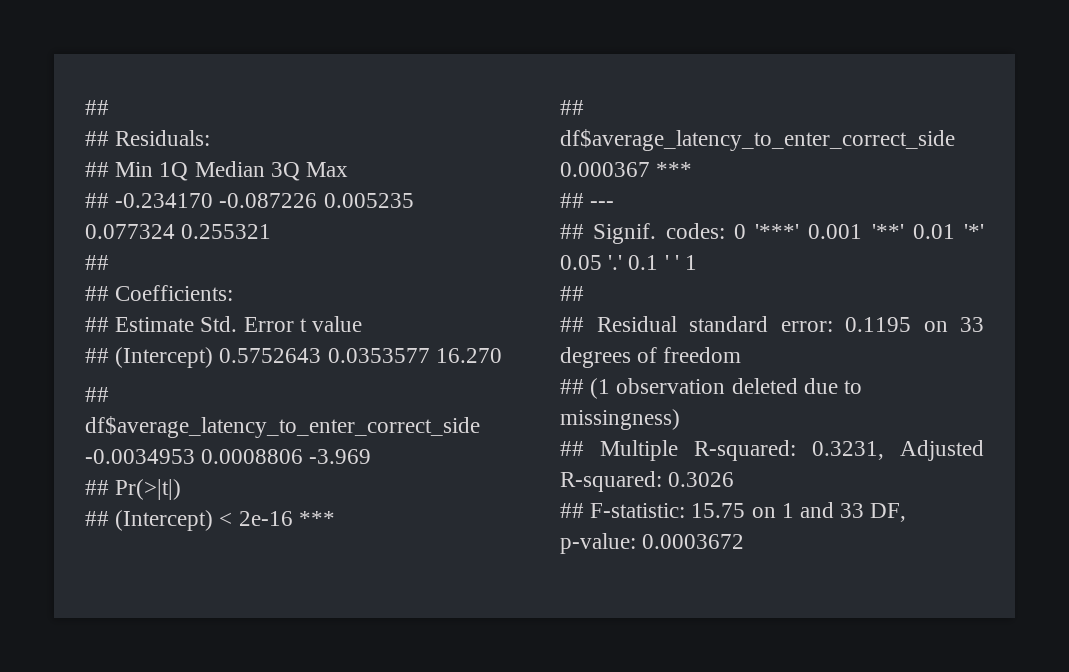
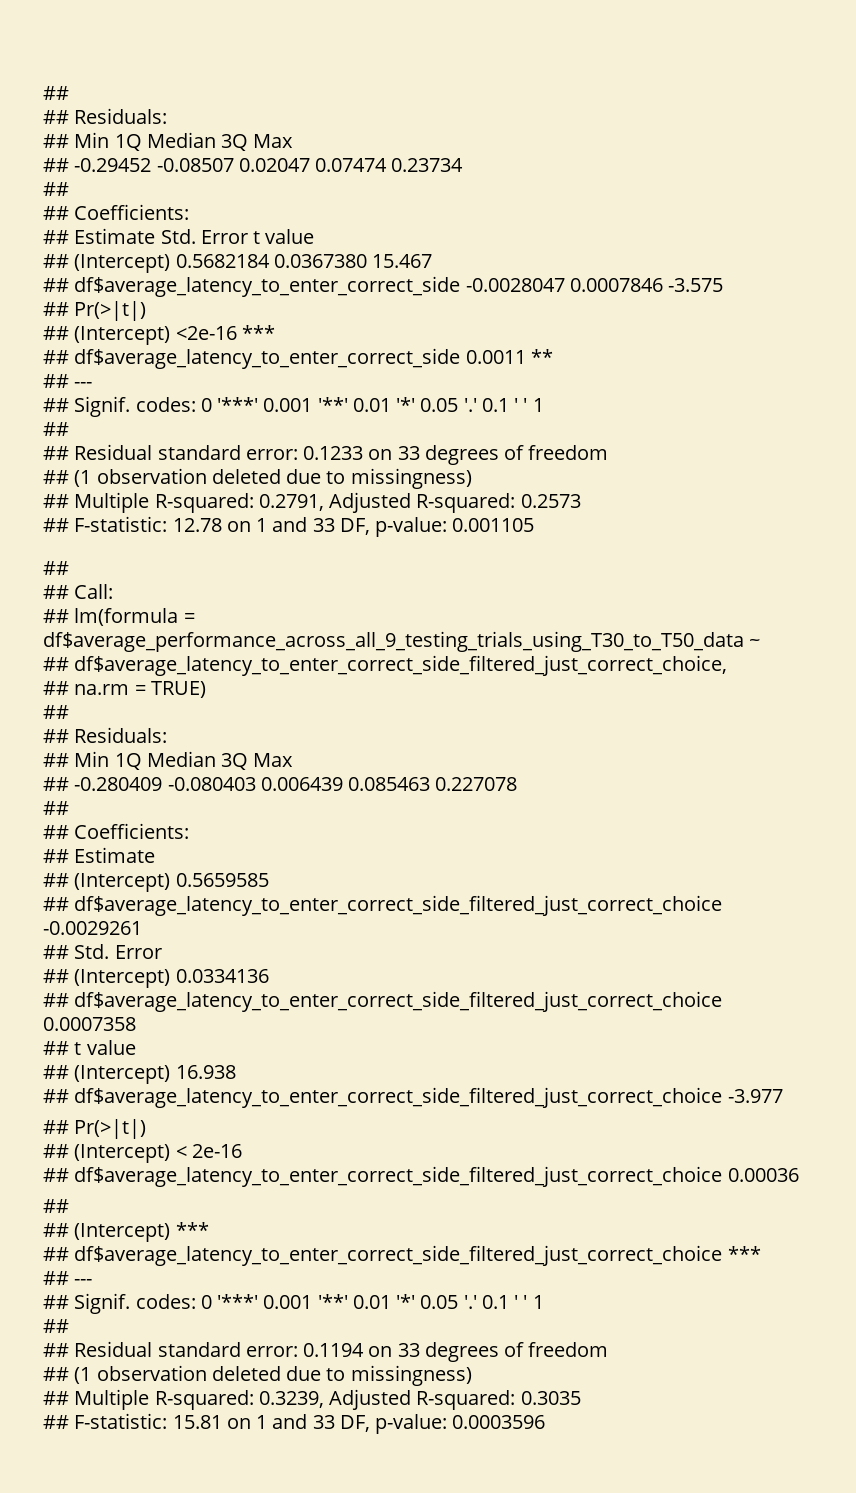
- ## -0.234170 -0.087226 0.005235 0.077324 0.255321
+ ## -0.29452 -0.08507 0.02047 0.07474 0.23734
- ## (Intercept) 0.5752643 0.0353577 16.270
- ## df$average_latency_to_enter_correct_side -0.0034953 0.0008806 -3.969
+ ## (Intercept) 0.5682184 0.0367380 15.467
+ ## df$average_latency_to_enter_correct_side -0.0028047 0.0007846 -3.575
+ ## Pr(>|t|)
+ ## (Intercept) <2e-16 ***
+ ## df$average_latency_to_enter_correct_side 0.0011 **
+ ## ---
+ ## Signif. codes: 0 '***' 0.001 '**' 0.01 '*' 0.05 '.' 0.1 ' ' 1
+ ##
+ ## Residual standard error: 0.1233 on 33 degrees of freedom
+ ## (1 observation deleted due to missingness)
+ ## Multiple R-squared: 0.2791, Adjusted R-squared: 0.2573
+ ## F-statistic: 12.78 on 1 and 33 DF, p-value: 0.001105
+ ##
+ ## Call:
+ ## lm(formula = df$average_performance_across_all_9_testing_trials_using_T30_to_T50_data ~
+ ## df$average_latency_to_enter_correct_side_filtered_just_correct_choice,
+ ## na.rm = TRUE)
+ ##
+ ## Residuals:
+ ## Min 1Q Median 3Q Max
+ ## -0.280409 -0.080403 0.006439 0.085463 0.227078
+ ##
+ ## Coefficients:
+ ## Estimate
+ ## (Intercept) 0.5659585
+ ## df$average_latency_to_enter_correct_side_filtered_just_correct_choice -0.0029261
+ ## Std. Error
+ ## (Intercept) 0.0334136
+ ## df$average_latency_to_enter_correct_side_filtered_just_correct_choice 0.0007358
+ ## t value
+ ## (Intercept) 16.938
+ ## df$average_latency_to_enter_correct_side_filtered_just_correct_choice -3.977
- ## (Intercept) < 2e-16 ***
- ## df$average_latency_to_enter_correct_side 0.000367 ***
+ ## (Intercept) < 2e-16
+ ## df$average_latency_to_enter_correct_side_filtered_just_correct_choice 0.00036
+ ##
+ ## (Intercept) ***
+ ## df$average_latency_to_enter_correct_side_filtered_just_correct_choice ***
- ## Residual standard error: 0.1195 on 33 degrees of freedom
+ ## Residual standard error: 0.1194 on 33 degrees of freedom
- ## Multiple R-squared: 0.3231, Adjusted R-squared: 0.3026
- ## F-statistic: 15.75 on 1 and 33 DF, p-value: 0.0003672
+ ## Multiple R-squared: 0.3239, Adjusted R-squared: 0.3035
+ ## F-statistic: 15.81 on 1 and 33 DF, p-value: 0.0003596

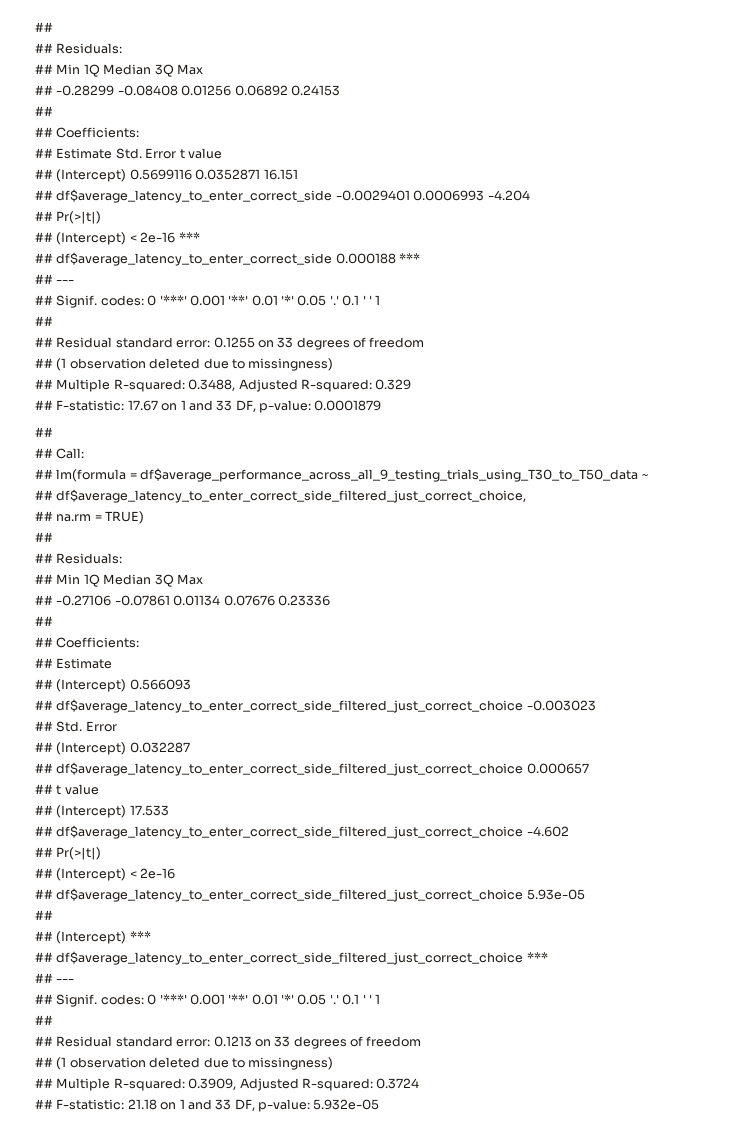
- ## -0.29452 -0.08507 0.02047 0.07474 0.23734
+ ## -0.28299 -0.08408 0.01256 0.06892 0.24153
- ## (Intercept) 0.5682184 0.0367380 15.467
- ## df$average_latency_to_enter_correct_side -0.0028047 0.0007846 -3.575
+ ## (Intercept) 0.5699116 0.0352871 16.151
+ ## df$average_latency_to_enter_correct_side -0.0029401 0.0006993 -4.204
  ## Pr(>|t|)
- ## (Intercept) <2e-16 ***
+ ## (Intercept) < 2e-16 ***
- ## df$average_latency_to_enter_correct_side 0.0011 **
+ ## df$average_latency_to_enter_correct_side 0.000188 ***
- ## Residual standard error: 0.1233 on 33 degrees of freedom
+ ## Residual standard error: 0.1255 on 33 degrees of freedom
- ## Multiple R-squared: 0.2791, Adjusted R-squared: 0.2573
- ## F-statistic: 12.78 on 1 and 33 DF, p-value: 0.001105
+ ## Multiple R-squared: 0.3488, Adjusted R-squared: 0.329
+ ## F-statistic: 17.67 on 1 and 33 DF, p-value: 0.0001879
- ## -0.280409 -0.080403 0.006439 0.085463 0.227078
+ ## -0.27106 -0.07861 0.01134 0.07676 0.23336
- ## (Intercept) 0.5659585
- ## df$average_latency_to_enter_correct_side_filtered_just_correct_choice -0.0029261
+ ## (Intercept) 0.566093
+ ## df$average_latency_to_enter_correct_side_filtered_just_correct_choice -0.003023
- ## (Intercept) 0.0334136
- ## df$average_latency_to_enter_correct_side_filtered_just_correct_choice 0.0007358
+ ## (Intercept) 0.032287
+ ## df$average_latency_to_enter_correct_side_filtered_just_correct_choice 0.000657
- ## (Intercept) 16.938
- ## df$average_latency_to_enter_correct_side_filtered_just_correct_choice -3.977
+ ## (Intercept) 17.533
+ ## df$average_latency_to_enter_correct_side_filtered_just_correct_choice -4.602
- ## df$average_latency_to_enter_correct_side_filtered_just_correct_choice 0.00036
+ ## df$average_latency_to_enter_correct_side_filtered_just_correct_choice 5.93e-05
- ## Residual standard error: 0.1194 on 33 degrees of freedom
+ ## Residual standard error: 0.1213 on 33 degrees of freedom
- ## Multiple R-squared: 0.3239, Adjusted R-squared: 0.3035
- ## F-statistic: 15.81 on 1 and 33 DF, p-value: 0.0003596
+ ## Multiple R-squared: 0.3909, Adjusted R-squared: 0.3724
+ ## F-statistic: 21.18 on 1 and 33 DF, p-value: 5.932e-05

